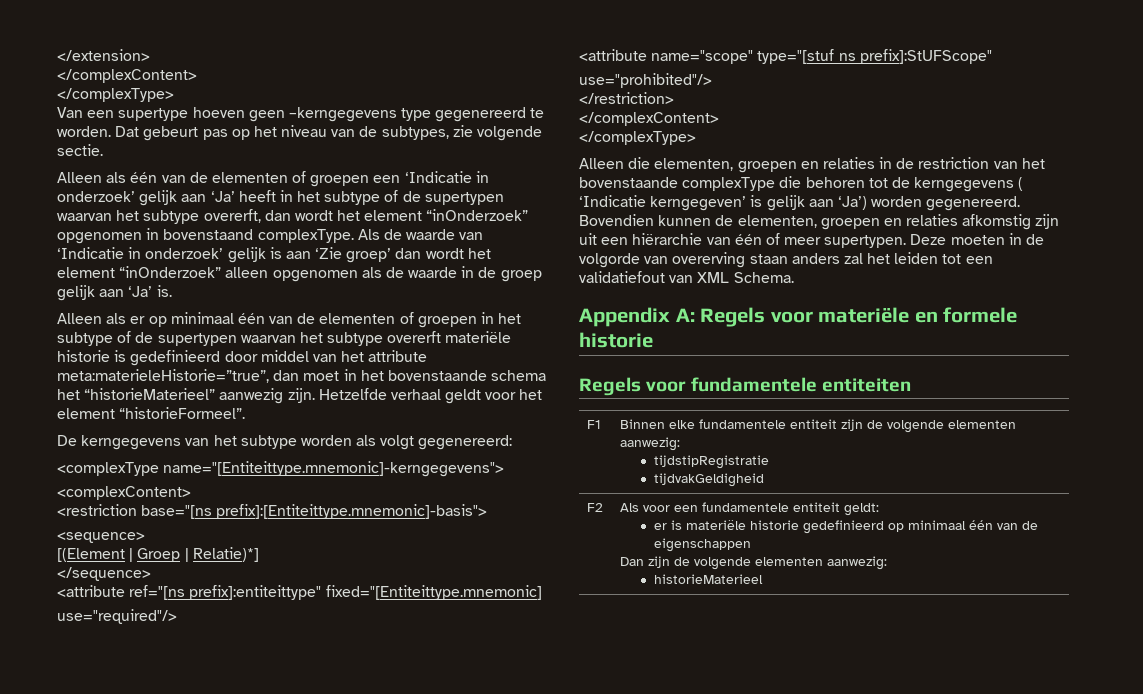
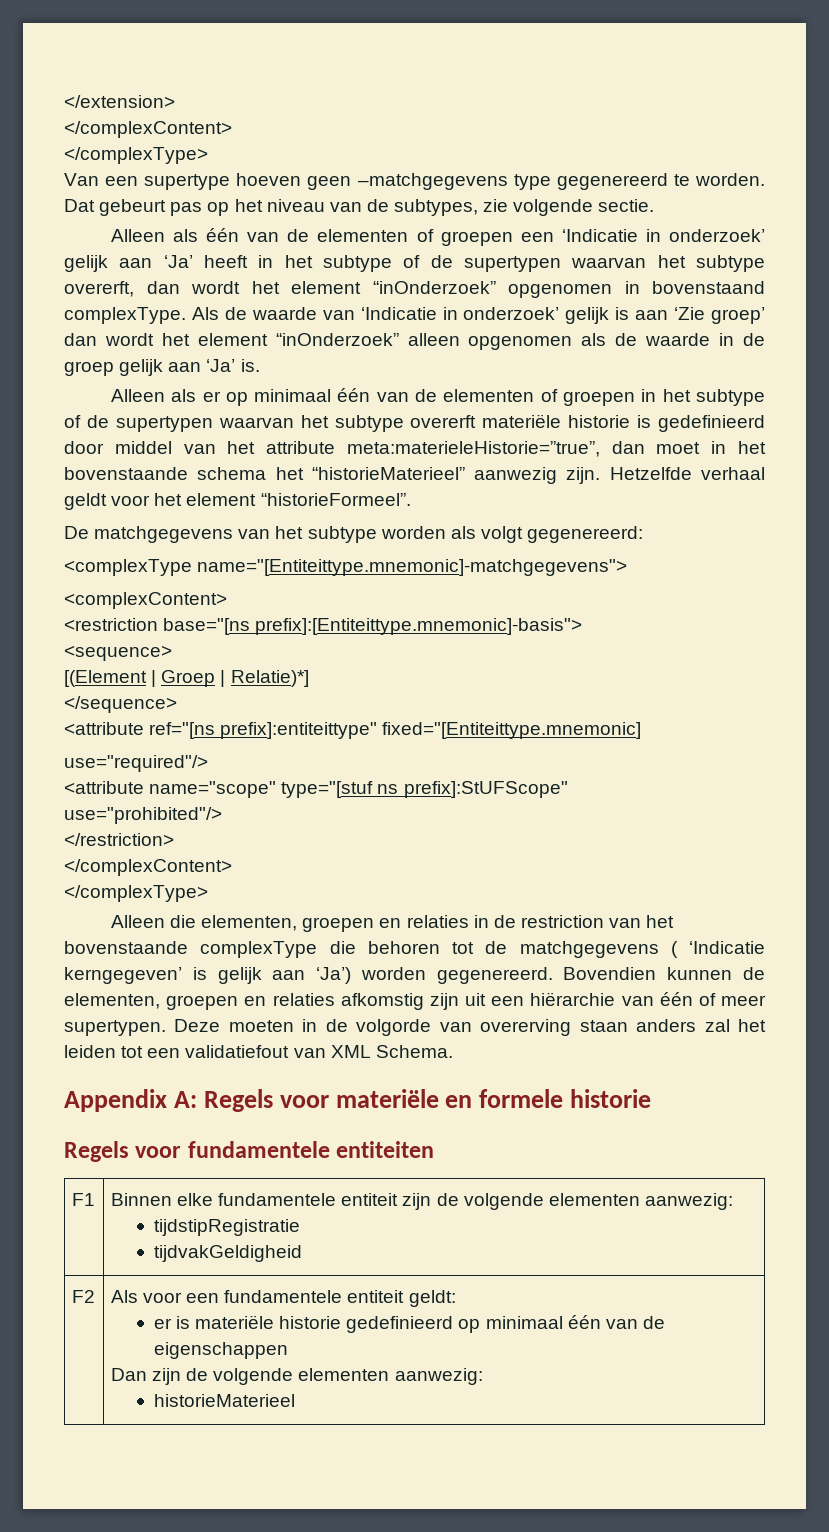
- Van een supertype hoeven geen –kerngegevens type gegenereerd te worden.
+ Van een supertype hoeven geen –matchgegevens type gegenereerd te worden.
- De kerngegevens van het subtype worden als volgt gegenereerd:
+ De matchgegevens van het subtype worden als volgt gegenereerd:
- <complexType name="[Entiteittype.mnemonic]-kerngegevens">
+ <complexType name="[Entiteittype.mnemonic]-matchgegevens">
- Alleen die elementen, groepen en relaties in de restriction van het bovenstaande complexType die behoren tot de kerngegevens ( ‘Indicatie kerngegeven’ is gelijk aan ‘Ja’) worden gegenereerd.
+ Alleen die elementen, groepen en relaties in de restriction van het bovenstaande complexType die behoren tot de matchgegevens ( ‘Indicatie kerngegeven’ is gelijk aan ‘Ja’) worden gegenereerd.

